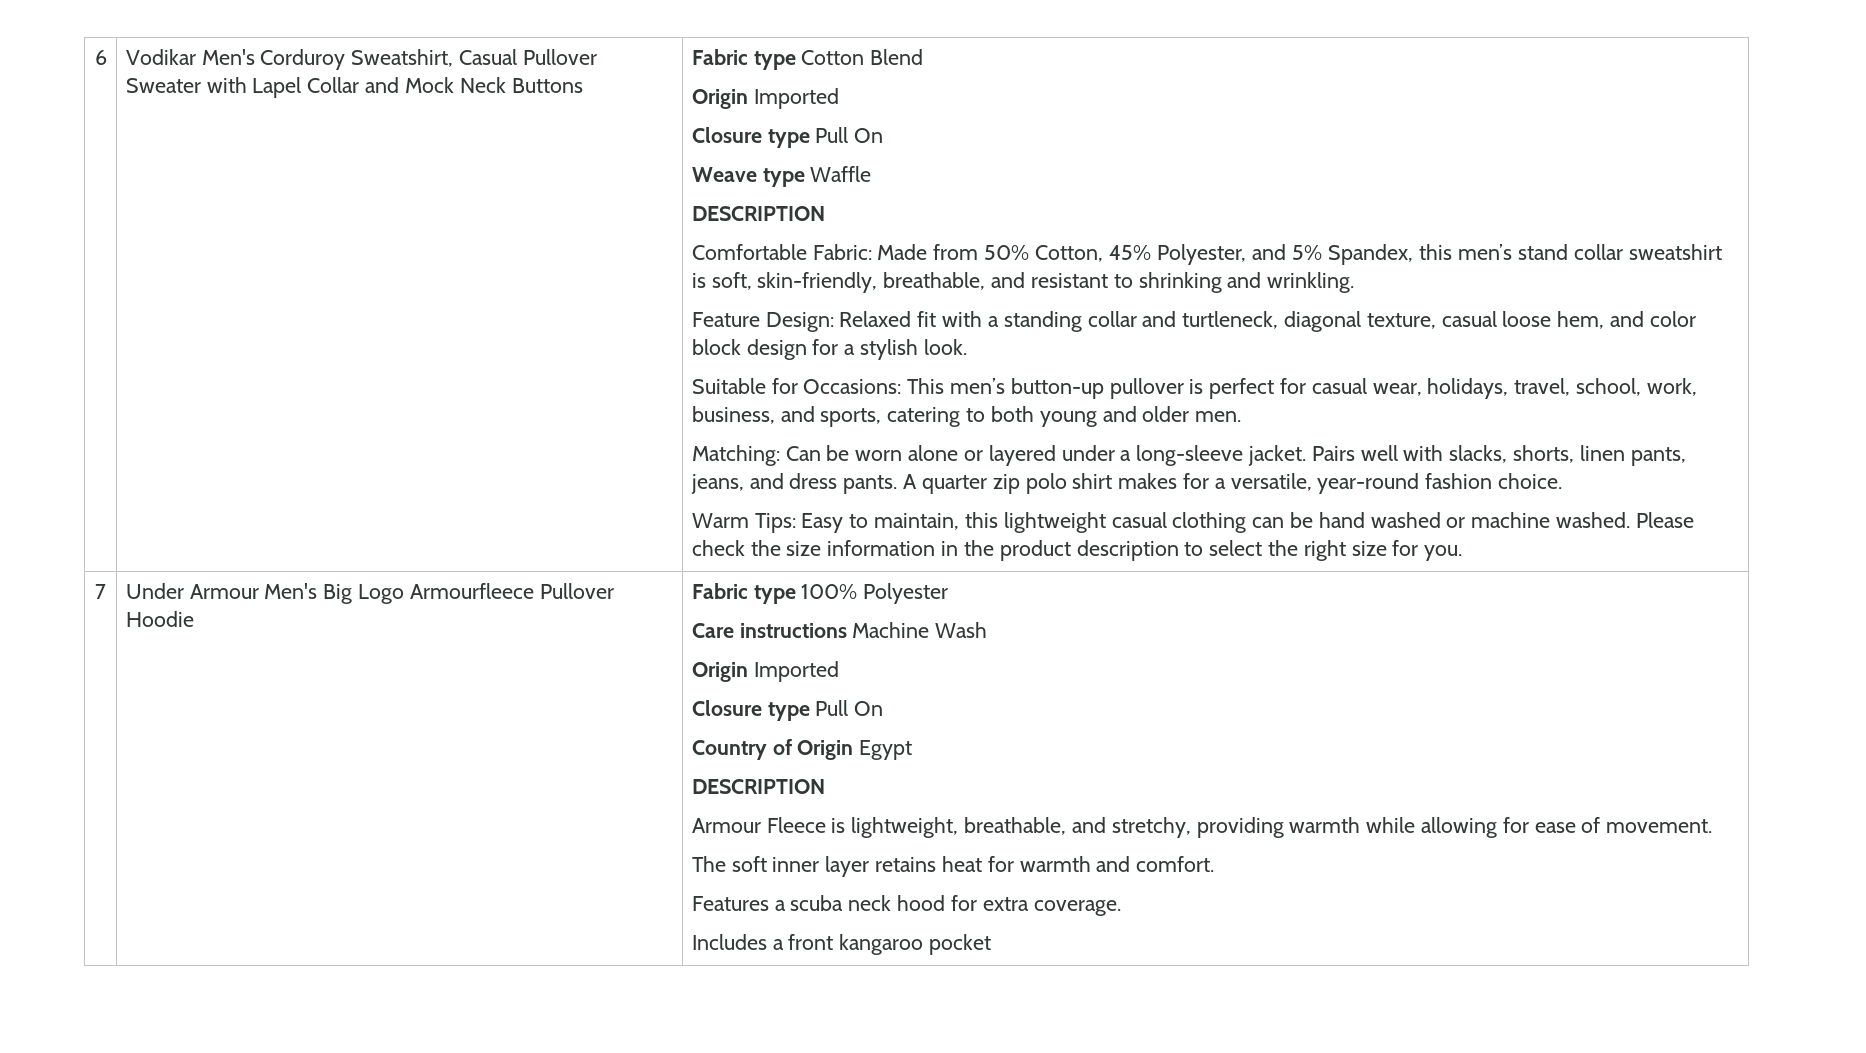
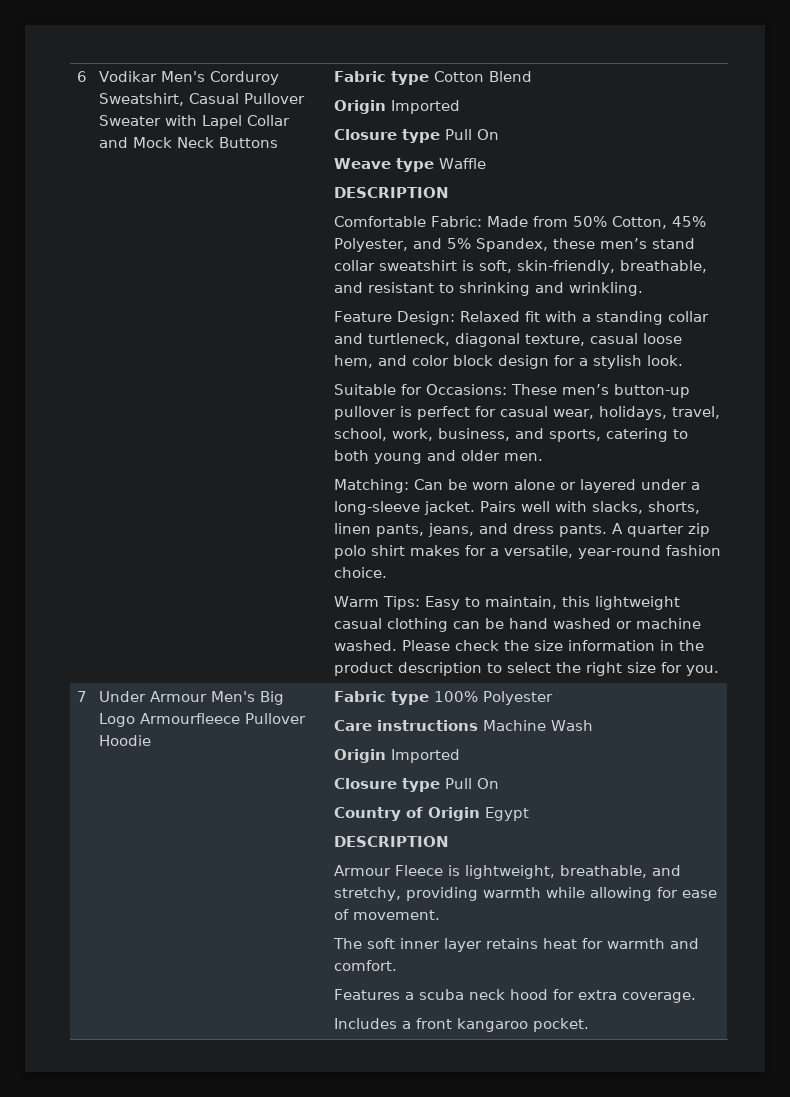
- Comfortable Fabric: Made from 50% Cotton, 45% Polyester, and 5% Spandex, this men’s stand collar sweatshirt is soft, skin-friendly, breathable, and resistant to shrinking and wrinkling.
+ Comfortable Fabric: Made from 50% Cotton, 45% Polyester, and 5% Spandex, these men’s stand collar sweatshirt is soft, skin-friendly, breathable, and resistant to shrinking and wrinkling.
- Suitable for Occasions: This men’s button-up pullover is perfect for casual wear, holidays, travel, school, work, business, and sports, catering to both young and older men.
+ Suitable for Occasions: These men’s button-up pullover is perfect for casual wear, holidays, travel, school, work, business, and sports, catering to both young and older men.
- Includes a front kangaroo pocket
+ Includes a front kangaroo pocket.

